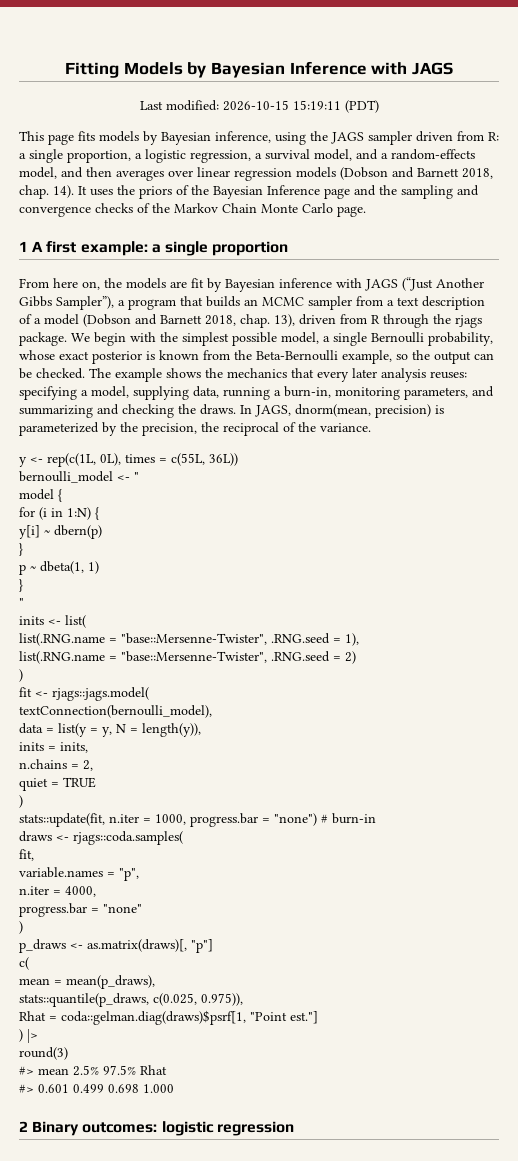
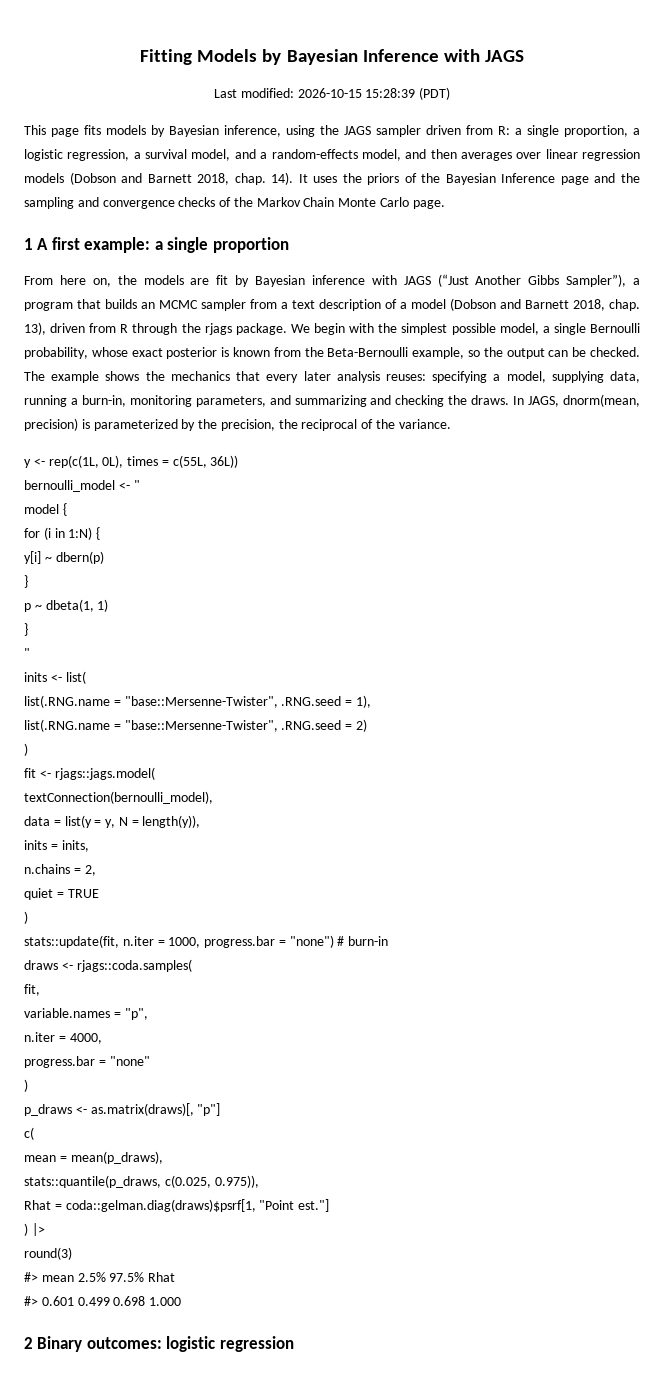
- Last modified: 2026-10-15 15:19:11 (PDT)
+ Last modified: 2026-10-15 15:28:39 (PDT)

